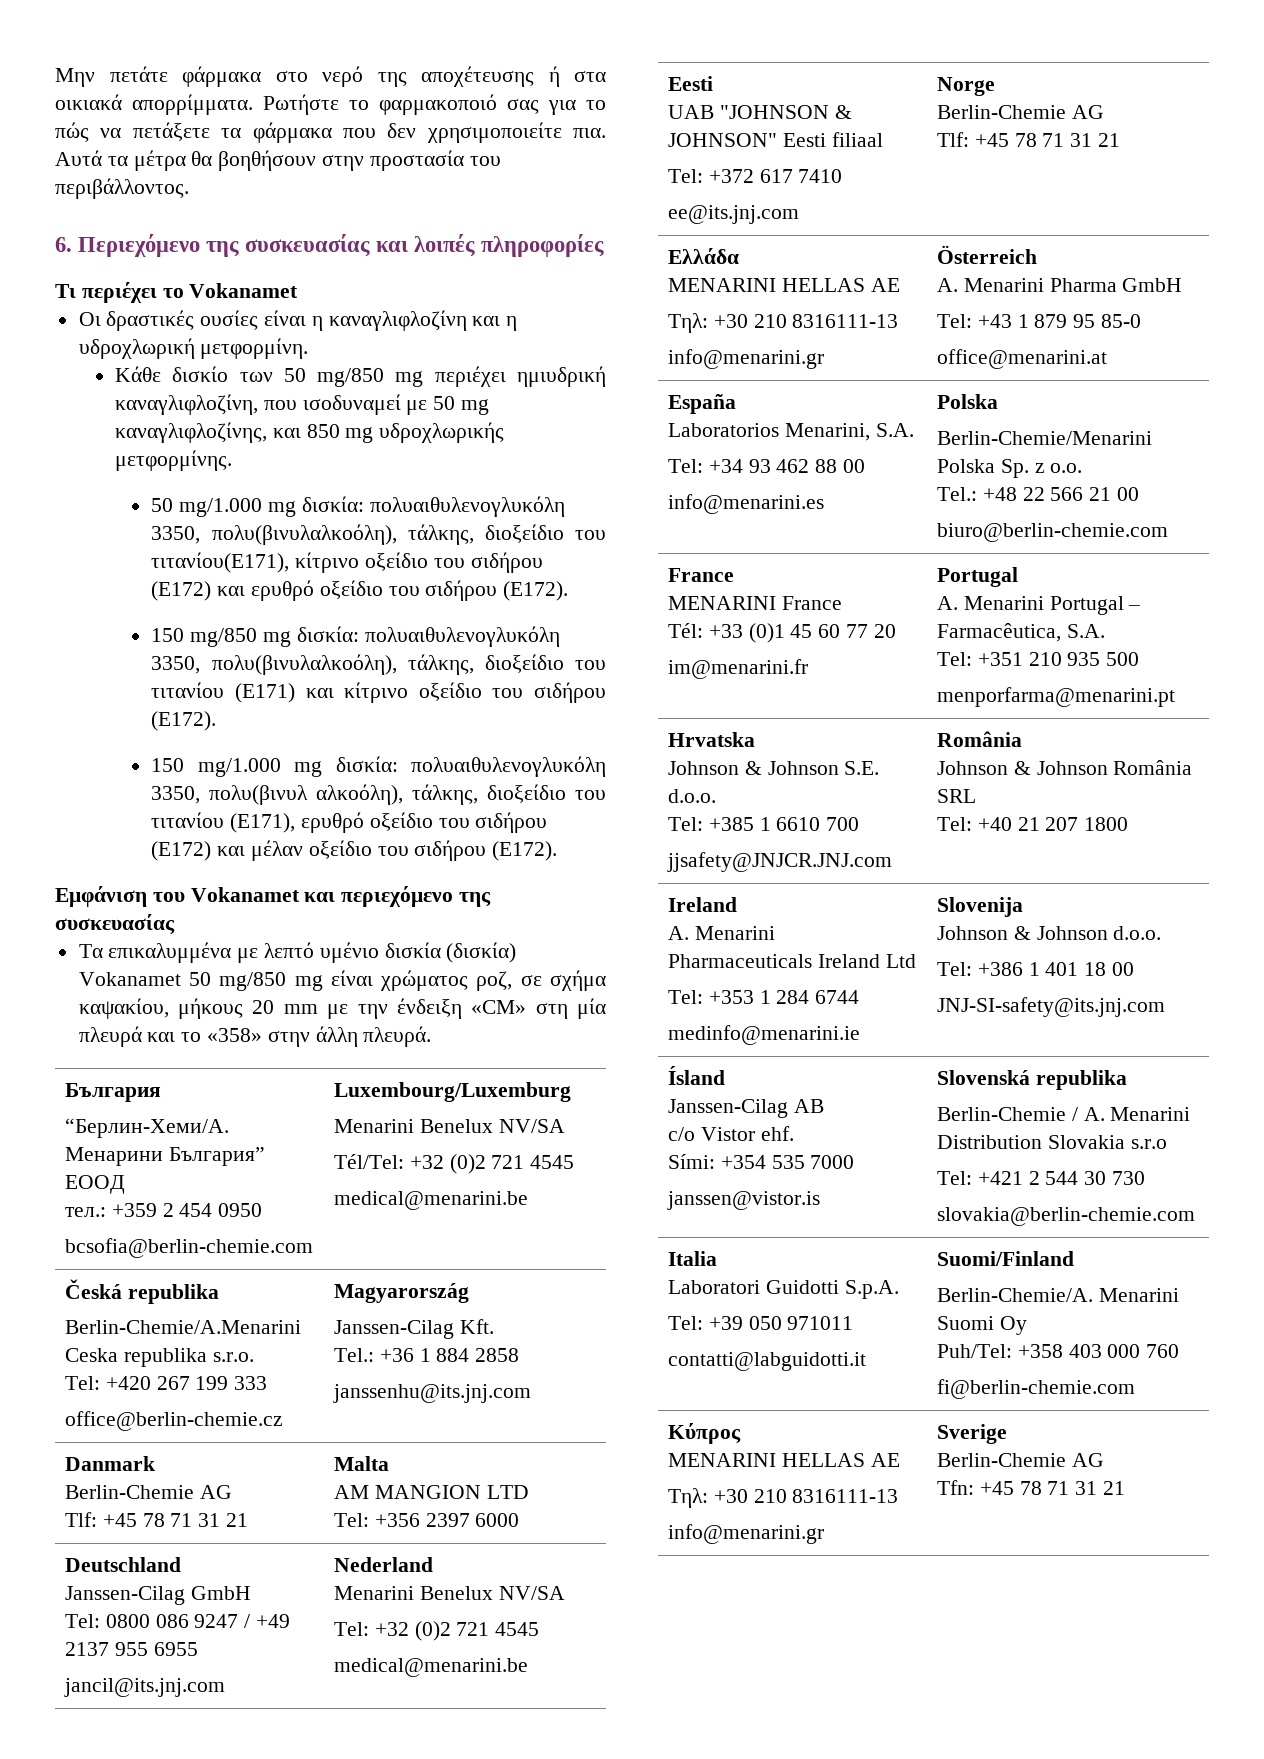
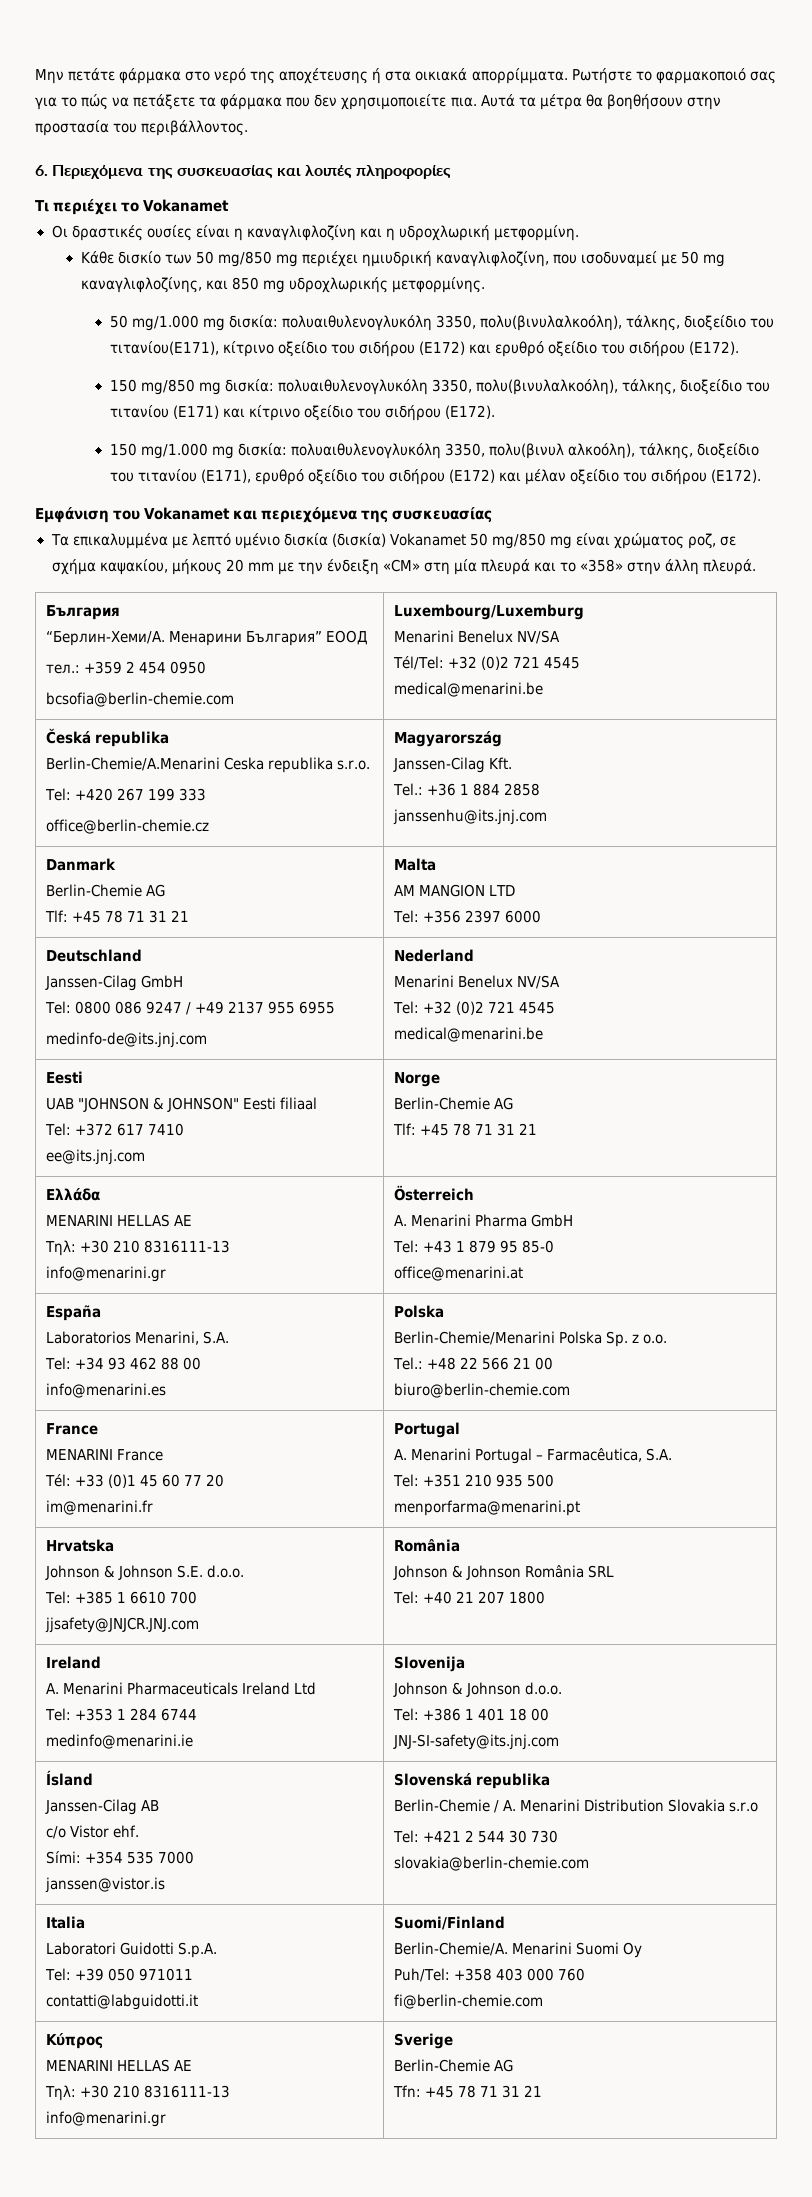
- 6. Περιεχόμενο της συσκευασίας και λοιπές πληροφορίες
+ 6. Περιεχόμενα της συσκευασίας και λοιπές πληροφορίες
- Εμφάνιση του Vokanamet και περιεχόμενο της συσκευασίας
+ Εμφάνιση του Vokanamet και περιεχόμενα της συσκευασίας
  Deutschland
  Janssen-Cilag GmbH
  Tel: 0800 086 9247 / +49 2137 955 6955
- jancil@its.jnj.com | Nederland
+ medinfo-de@its.jnj.com | Nederland

